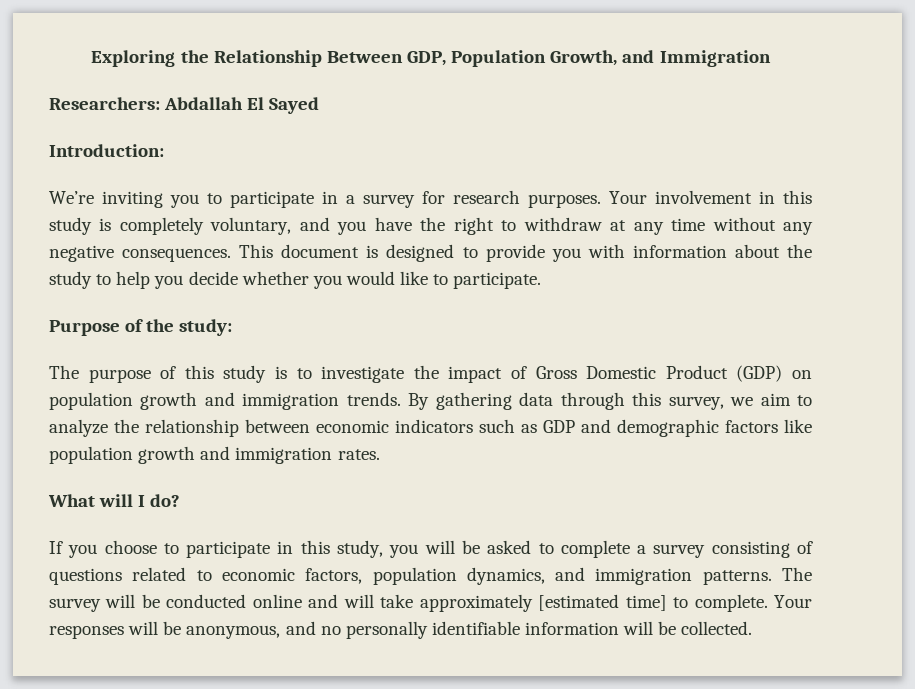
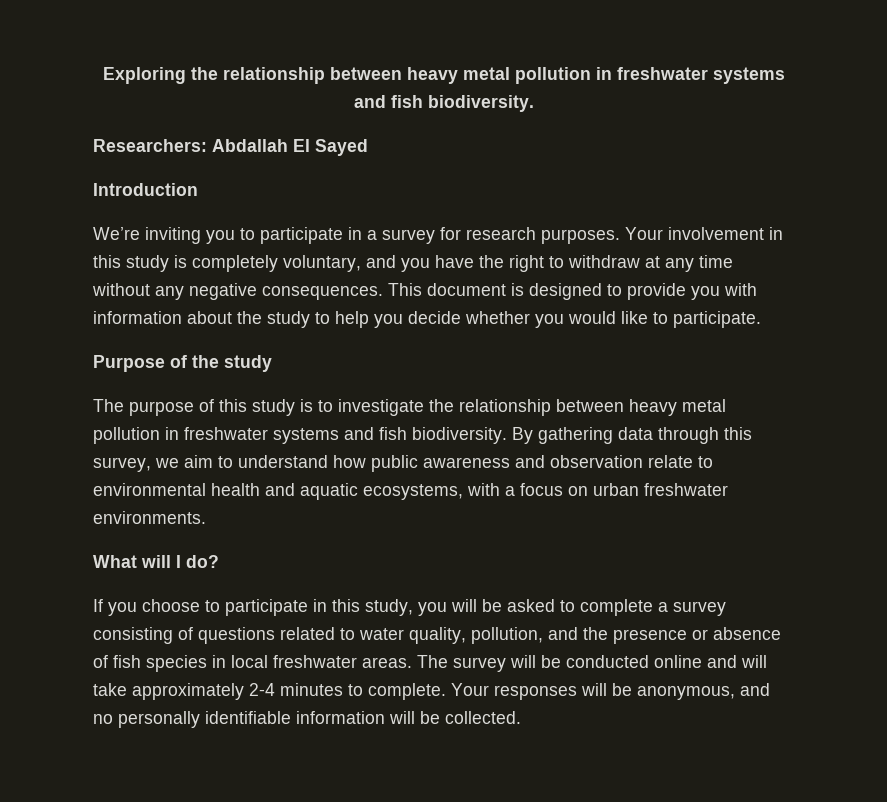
- Exploring the Relationship Between GDP, Population Growth, and Immigration
+ Exploring the relationship between heavy metal pollution in freshwater systems and fish biodiversity.
- Introduction:
+ Introduction
- Purpose of the study:
+ Purpose of the study
- The purpose of this study is to investigate the impact of Gross Domestic Product (GDP) on population growth and immigration trends.
+ The purpose of this study is to investigate the relationship between heavy metal pollution in freshwater systems and fish biodiversity.
- By gathering data through this survey, we aim to analyze the relationship between economic indicators such as GDP and demographic factors like population growth and immigration rates.
+ By gathering data through this survey, we aim to understand how public awareness and observation relate to environmental health and aquatic ecosystems, with a focus on urban freshwater environments.
- If you choose to participate in this study, you will be asked to complete a survey consisting of questions related to economic factors, population dynamics, and immigration patterns.
+ If you choose to participate in this study, you will be asked to complete a survey consisting of questions related to water quality, pollution, and the presence or absence of fish species in local freshwater areas.
- The survey will be conducted online and will take approximately [estimated time] to complete.
+ The survey will be conducted online and will take approximately 2-4 minutes to complete.

